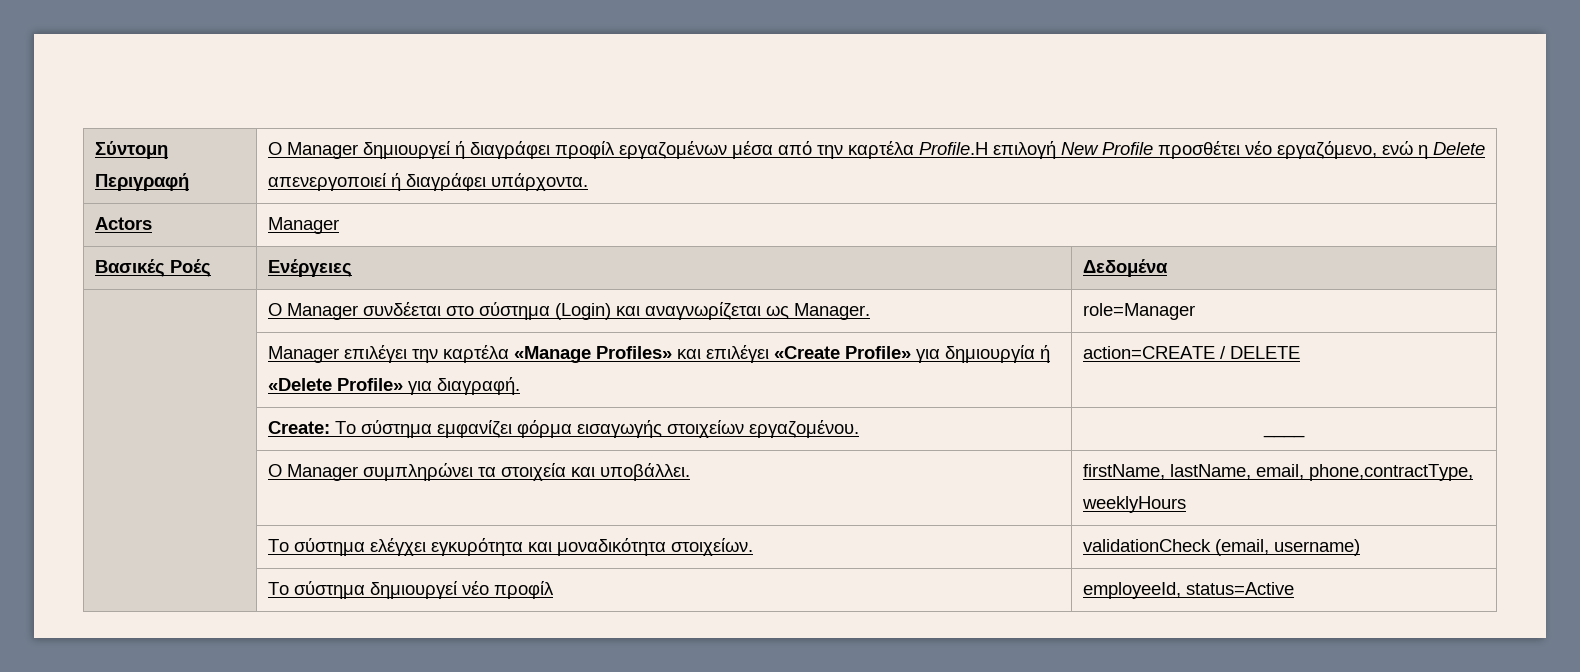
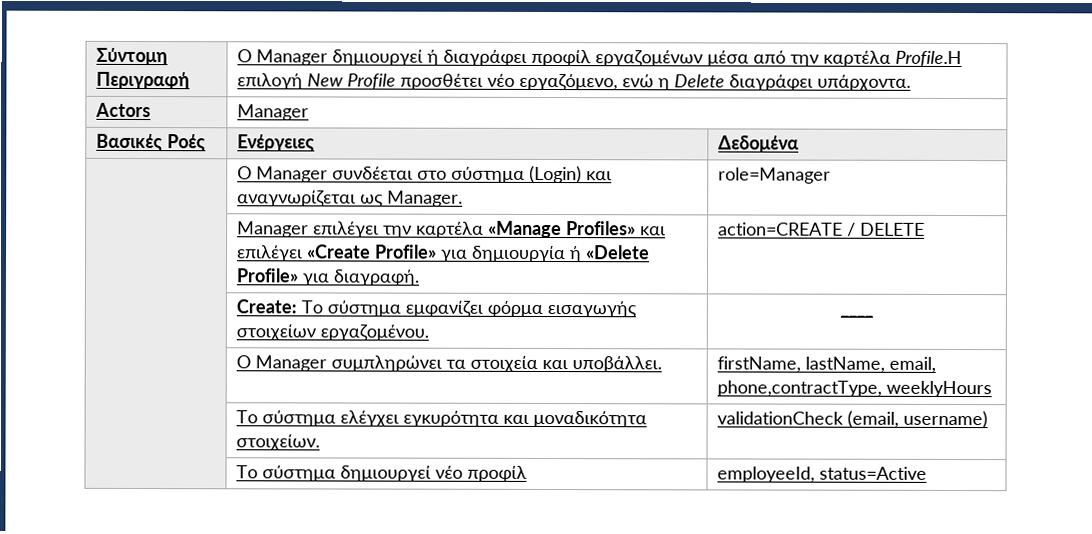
- Σύντομη Περιγραφή | Ο Manager δημιουργεί ή διαγράφει προφίλ εργαζομένων μέσα από την καρτέλα Profile.Η επιλογή New Profile προσθέτει νέο εργαζόμενο, ενώ η Delete απενεργοποιεί ή διαγράφει υπάρχοντα.
+ Σύντομη Περιγραφή | Ο Manager δημιουργεί ή διαγράφει προφίλ εργαζομένων μέσα από την καρτέλα Profile.Η επιλογή New Profile προσθέτει νέο εργαζόμενο, ενώ η Delete διαγράφει υπάρχοντα.

